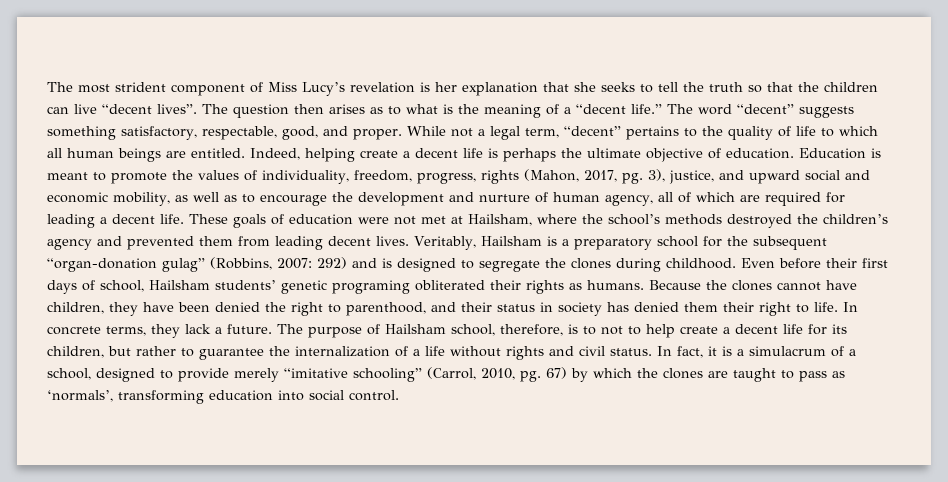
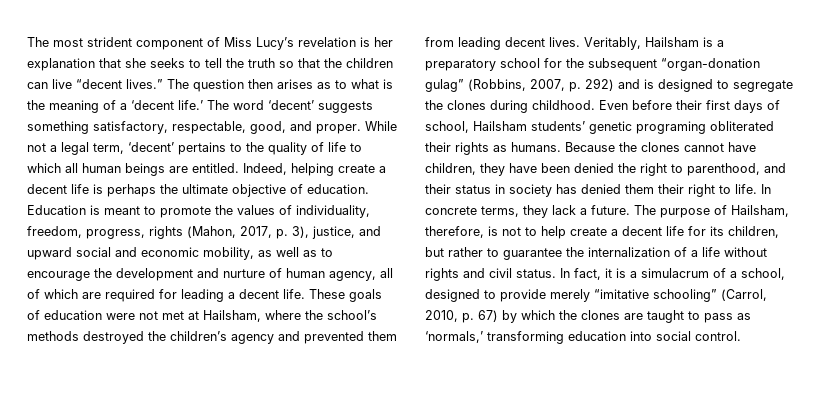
- The most strident component of Miss Lucy’s revelation is her explanation that she seeks to tell the truth so that the children can live “decent lives”.
+ The most strident component of Miss Lucy’s revelation is her explanation that she seeks to tell the truth so that the children can live “decent lives.”
- The question then arises as to what is the meaning of a “decent life.”
+ The question then arises as to what is the meaning of a ‘decent life.’
- The word “decent” suggests something satisfactory, respectable, good, and proper.
+ The word ‘decent’ suggests something satisfactory, respectable, good, and proper.
- While not a legal term, “decent” pertains to the quality of life to which all human beings are entitled.
+ While not a legal term, ‘decent’ pertains to the quality of life to which all human beings are entitled.
- Education is meant to promote the values of individuality, freedom, progress, rights (Mahon, 2017, pg. 3), justice, and upward social and economic mobility, as well as to encourage the development and nurture of human agency, all of which are required for leading a decent life.
+ Education is meant to promote the values of individuality, freedom, progress, rights (Mahon, 2017, p. 3), justice, and upward social and economic mobility, as well as to encourage the development and nurture of human agency, all of which are required for leading a decent life.
- Veritably, Hailsham is a preparatory school for the subsequent “organ-donation gulag” (Robbins, 2007: 292) and is designed to segregate the clones during childhood.
+ Veritably, Hailsham is a preparatory school for the subsequent “organ-donation gulag” (Robbins, 2007, p. 292) and is designed to segregate the clones during childhood.
- The purpose of Hailsham school, therefore, is to not to help create a decent life for its children, but rather to guarantee the internalization of a life without rights and civil status.
+ The purpose of Hailsham, therefore, is not to help create a decent life for its children, but rather to guarantee the internalization of a life without rights and civil status.
- In fact, it is a simulacrum of a school, designed to provide merely “imitative schooling” (Carrol, 2010, pg. 67) by which the clones are taught to pass as ‘normals’, transforming education into social control.
+ In fact, it is a simulacrum of a school, designed to provide merely “imitative schooling” (Carrol, 2010, p. 67) by which the clones are taught to pass as ‘normals,’ transforming education into social control.

